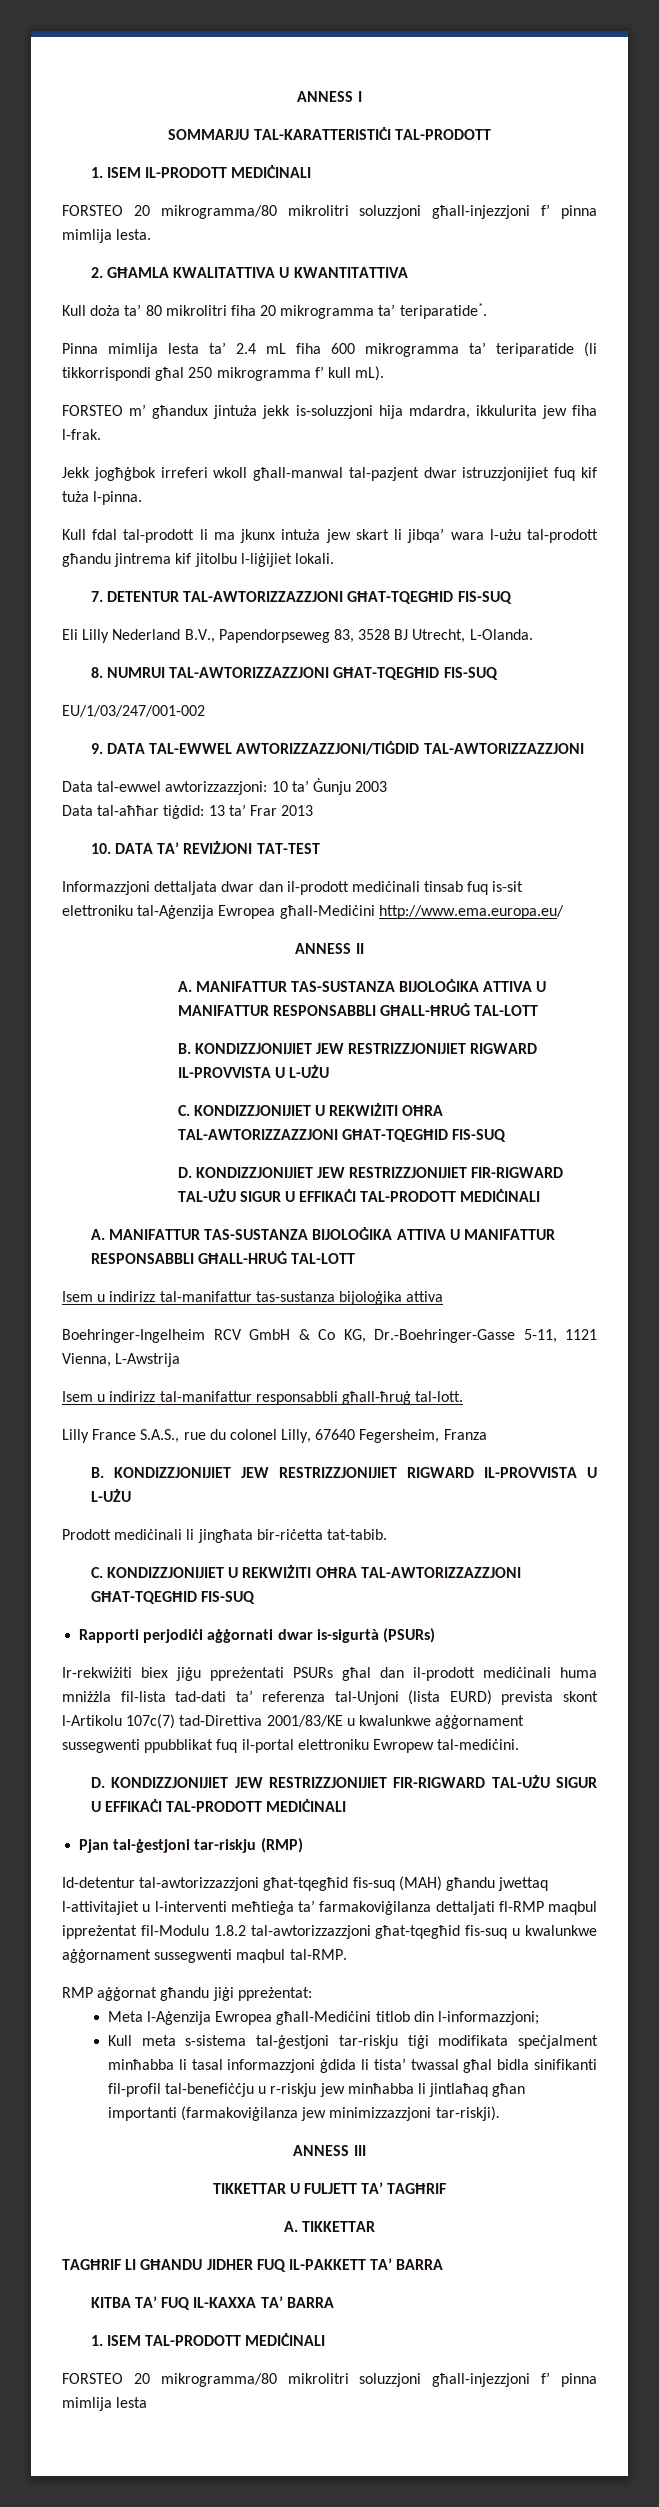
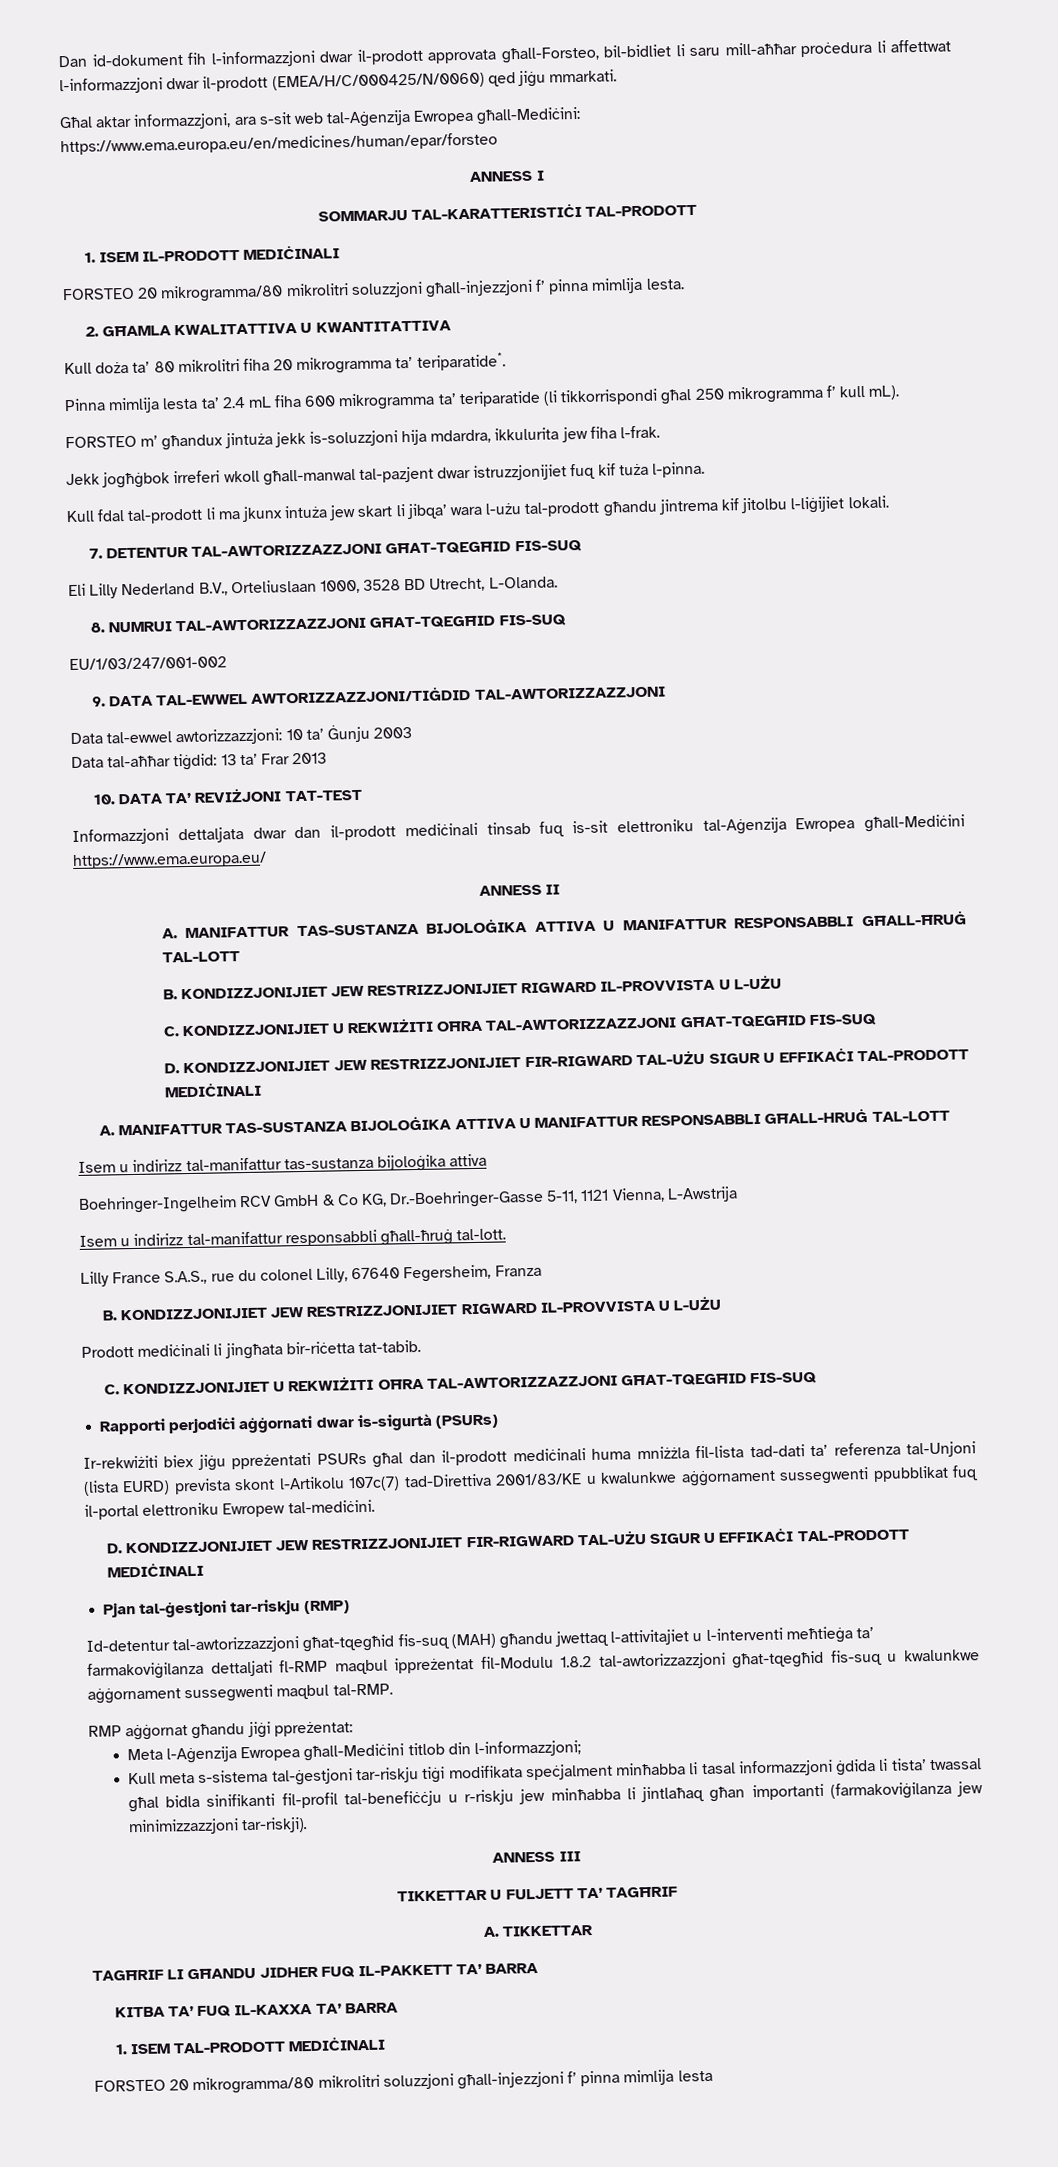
+ Dan id-dokument fih l-informazzjoni dwar il-prodott approvata għall-Forsteo, bil-bidliet li saru mill-aħħar proċedura li affettwat l-informazzjoni dwar il-prodott (EMEA/H/C/000425/N/0060) qed jiġu mmarkati.
+ Għal aktar informazzjoni, ara s-sit web tal-Aġenzija Ewropea għall-Mediċini: https://www.ema.europa.eu/en/medicines/human/epar/forsteo
- Eli Lilly Nederland B.V., Papendorpseweg 83, 3528 BJ Utrecht, L-Olanda.
+ Eli Lilly Nederland B.V., Orteliuslaan 1000, 3528 BD Utrecht, L-Olanda.
- Informazzjoni dettaljata dwar dan il-prodott mediċinali tinsab fuq is-sit elettroniku tal-Aġenzija Ewropea għall-Mediċini http://www.ema.europa.eu/
+ Informazzjoni dettaljata dwar dan il-prodott mediċinali tinsab fuq is-sit elettroniku tal-Aġenzija Ewropea għall-Mediċini https://www.ema.europa.eu/

